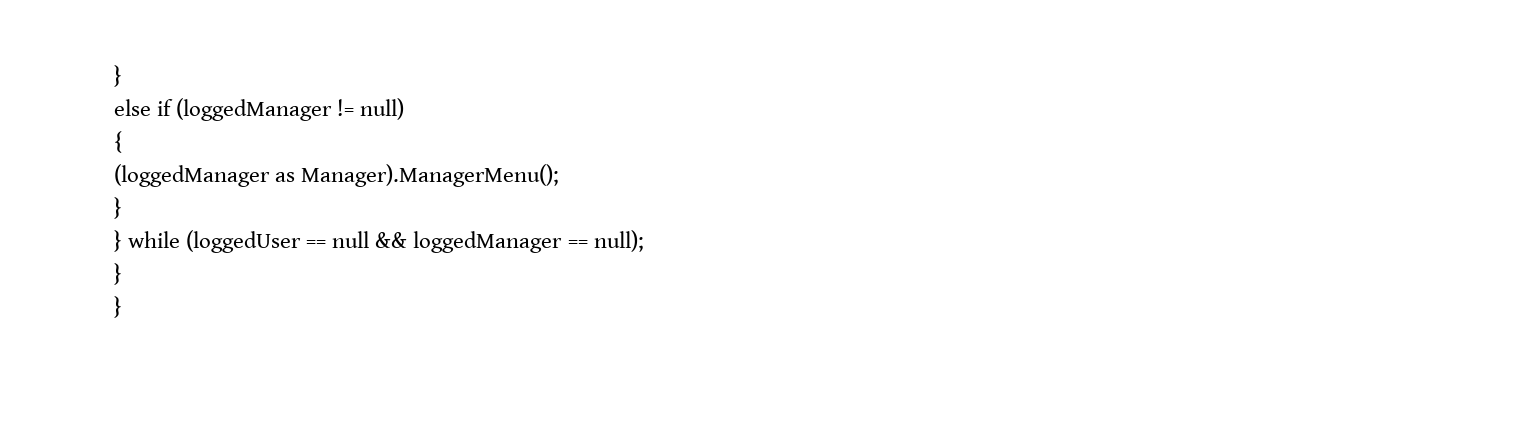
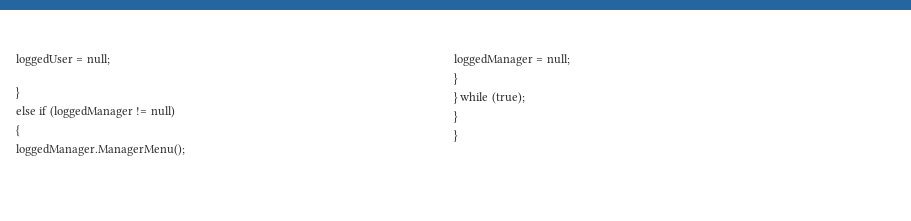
+ loggedUser = null;
- (loggedManager as Manager).ManagerMenu();
+ loggedManager.ManagerMenu();
+ loggedManager = null;
- } while (loggedUser == null && loggedManager == null);
+ } while (true);

